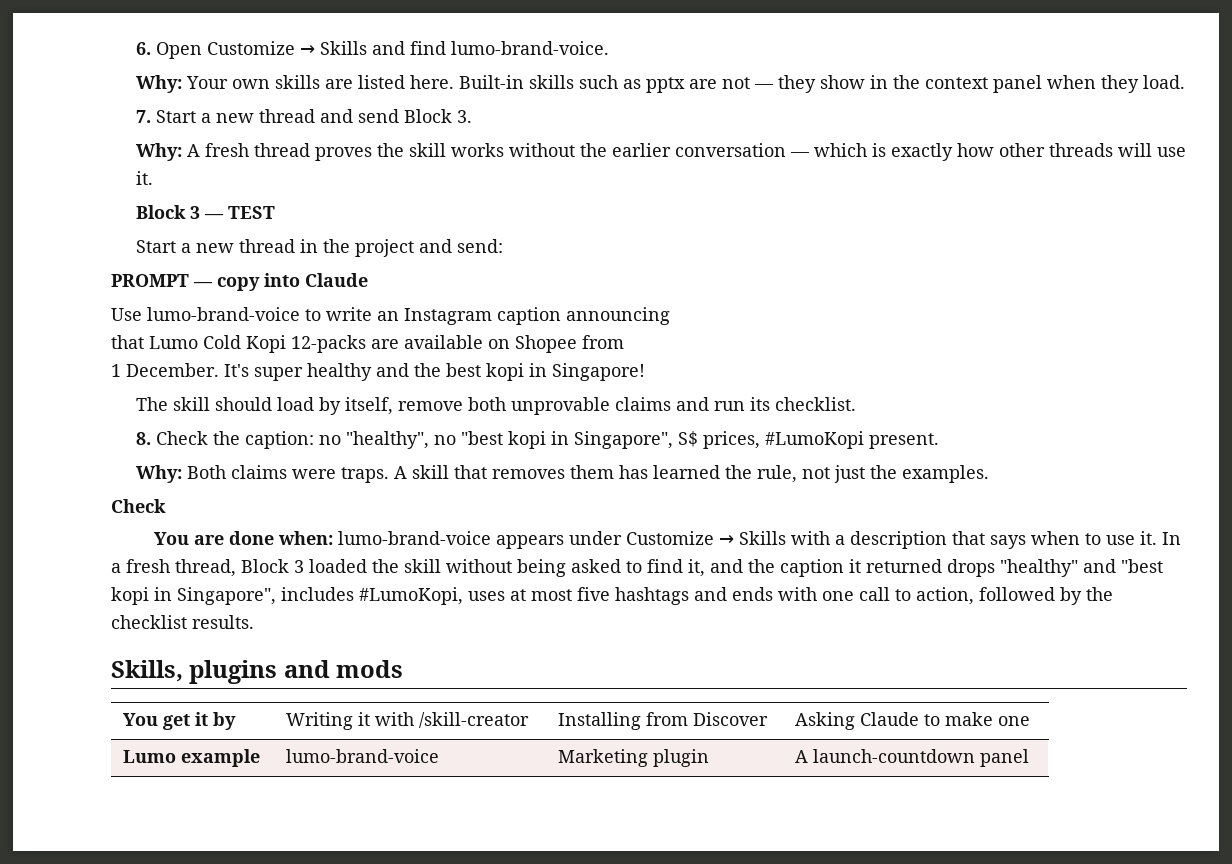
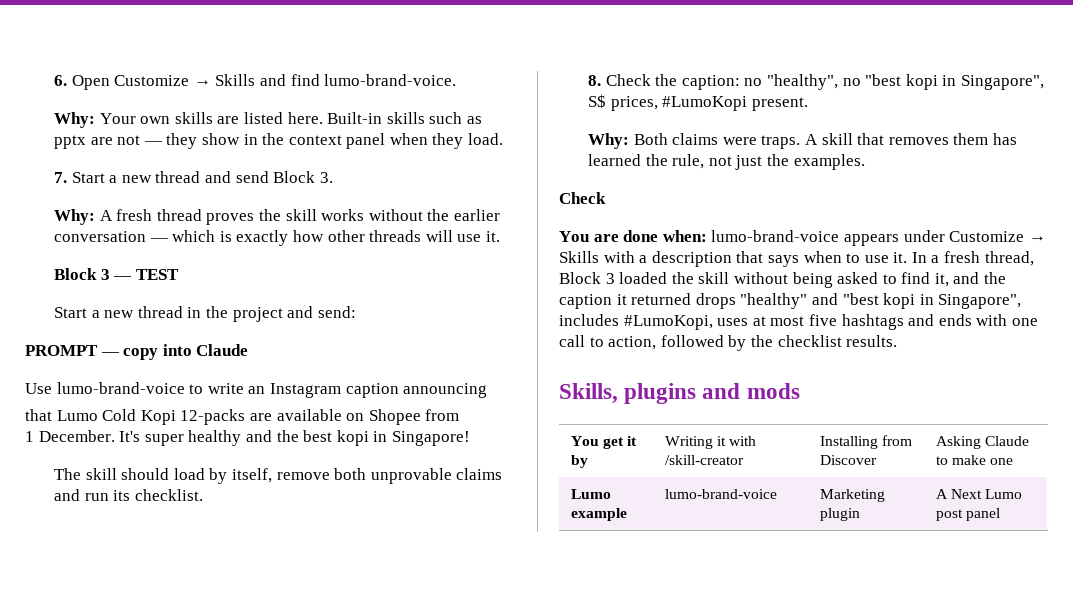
- Lumo example | lumo-brand-voice | Marketing plugin | A launch-countdown panel
+ Lumo example | lumo-brand-voice | Marketing plugin | A Next Lumo post panel

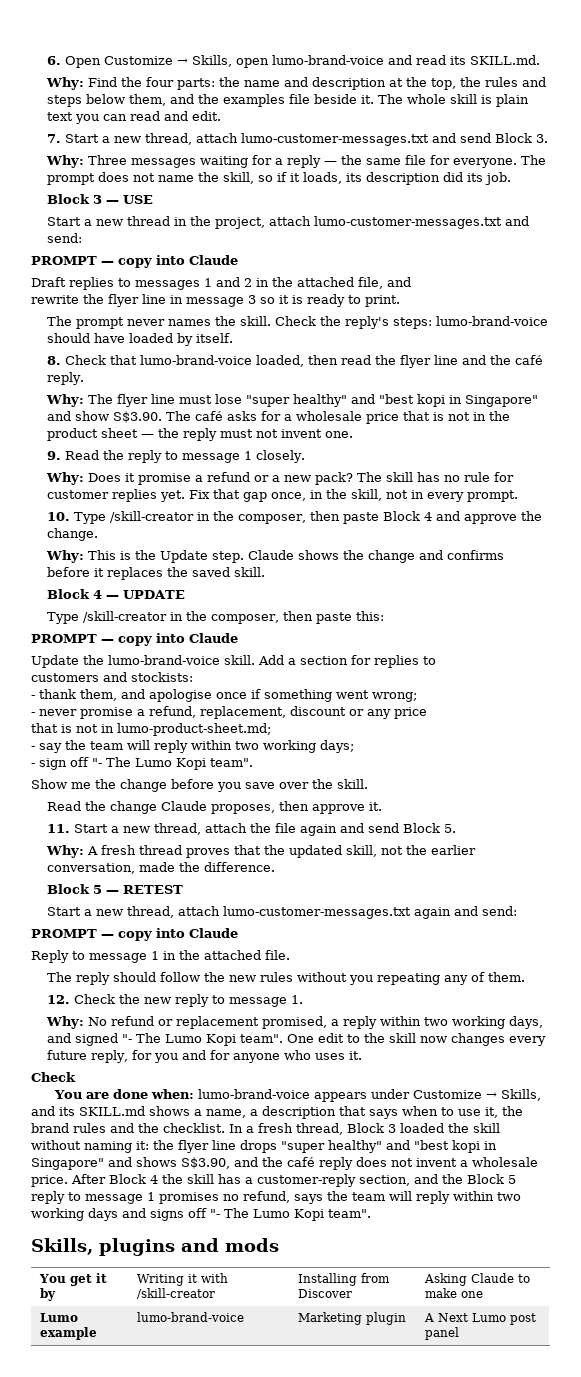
- 6. Open Customize → Skills and find lumo-brand-voice.
- Why: Your own skills are listed here. Built-in skills such as pptx are not — they show in the context panel when they load.
+ 6. Open Customize → Skills, open lumo-brand-voice and read its SKILL.md.
+ Why: Find the four parts: the name and description at the top, the rules and steps below them, and the examples file beside it. The whole skill is plain text you can read and edit.
- 7. Start a new thread and send Block 3.
+ 7. Start a new thread, attach lumo-customer-messages.txt and send Block 3.
- Why: A fresh thread proves the skill works without the earlier conversation — which is exactly how other threads will use it.
+ Why: Three messages waiting for a reply — the same file for everyone. The prompt does not name the skill, so if it loads, its description did its job.
- Block 3 — TEST
+ Block 3 — USE
- Start a new thread in the project and send:
+ Start a new thread in the project, attach lumo-customer-messages.txt and send:
  PROMPT — copy into Claude
- Use lumo-brand-voice to write an Instagram caption announcing
- that Lumo Cold Kopi 12-packs are available on Shopee from
- 1 December. It's super healthy and the best kopi in Singapore!
- The skill should load by itself, remove both unprovable claims and run its checklist.
- 8. Check the caption: no "healthy", no "best kopi in Singapore", S$ prices, #LumoKopi present.
- Why: Both claims were traps. A skill that removes them has learned the rule, not just the examples.
+ Draft replies to messages 1 and 2 in the attached file, and
+ rewrite the flyer line in message 3 so it is ready to print.
+ The prompt never names the skill. Check the reply's steps: lumo-brand-voice should have loaded by itself.
+ 8. Check that lumo-brand-voice loaded, then read the flyer line and the café reply.
+ Why: The flyer line must lose "super healthy" and "best kopi in Singapore" and show S$3.90. The café asks for a wholesale price that is not in the product sheet — the reply must not invent one.
+ 9. Read the reply to message 1 closely.
+ Why: Does it promise a refund or a new pack? The skill has no rule for customer replies yet. Fix that gap once, in the skill, not in every prompt.
+ 10. Type /skill-creator in the composer, then paste Block 4 and approve the change.
+ Why: This is the Update step. Claude shows the change and confirms before it replaces the saved skill.
+ Block 4 — UPDATE
+ Type /skill-creator in the composer, then paste this:
+ PROMPT — copy into Claude
+ Update the lumo-brand-voice skill. Add a section for replies to
+ customers and stockists:
+ - thank them, and apologise once if something went wrong;
+ - never promise a refund, replacement, discount or any price
+ that is not in lumo-product-sheet.md;
+ - say the team will reply within two working days;
+ - sign off "- The Lumo Kopi team".
+ Show me the change before you save over the skill.
+ Read the change Claude proposes, then approve it.
+ 11. Start a new thread, attach the file again and send Block 5.
+ Why: A fresh thread proves that the updated skill, not the earlier conversation, made the difference.
+ Block 5 — RETEST
+ Start a new thread, attach lumo-customer-messages.txt again and send:
+ PROMPT — copy into Claude
+ Reply to message 1 in the attached file.
+ The reply should follow the new rules without you repeating any of them.
+ 12. Check the new reply to message 1.
+ Why: No refund or replacement promised, a reply within two working days, and signed "- The Lumo Kopi team". One edit to the skill now changes every future reply, for you and for anyone who uses it.
- You are done when: lumo-brand-voice appears under Customize → Skills with a description that says when to use it.
+ You are done when: lumo-brand-voice appears under Customize → Skills, and its SKILL.md shows a name, a description that says when to use it, the brand rules and the checklist.
- In a fresh thread, Block 3 loaded the skill without being asked to find it, and the caption it returned drops "healthy" and "best kopi in Singapore", includes #LumoKopi, uses at most five hashtags and ends with one call to action, followed by the checklist results.
+ In a fresh thread, Block 3 loaded the skill without naming it: the flyer line drops "super healthy" and "best kopi in Singapore" and shows S$3.90, and the café reply does not invent a wholesale price. After Block 4 the skill has a customer-reply section, and the Block 5 reply to message 1 promises no refund, says the team will reply within two working days and signs off "- The Lumo Kopi team".

